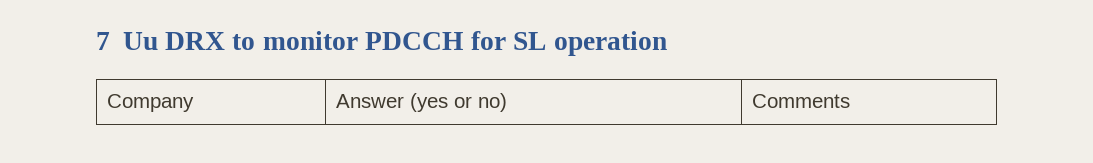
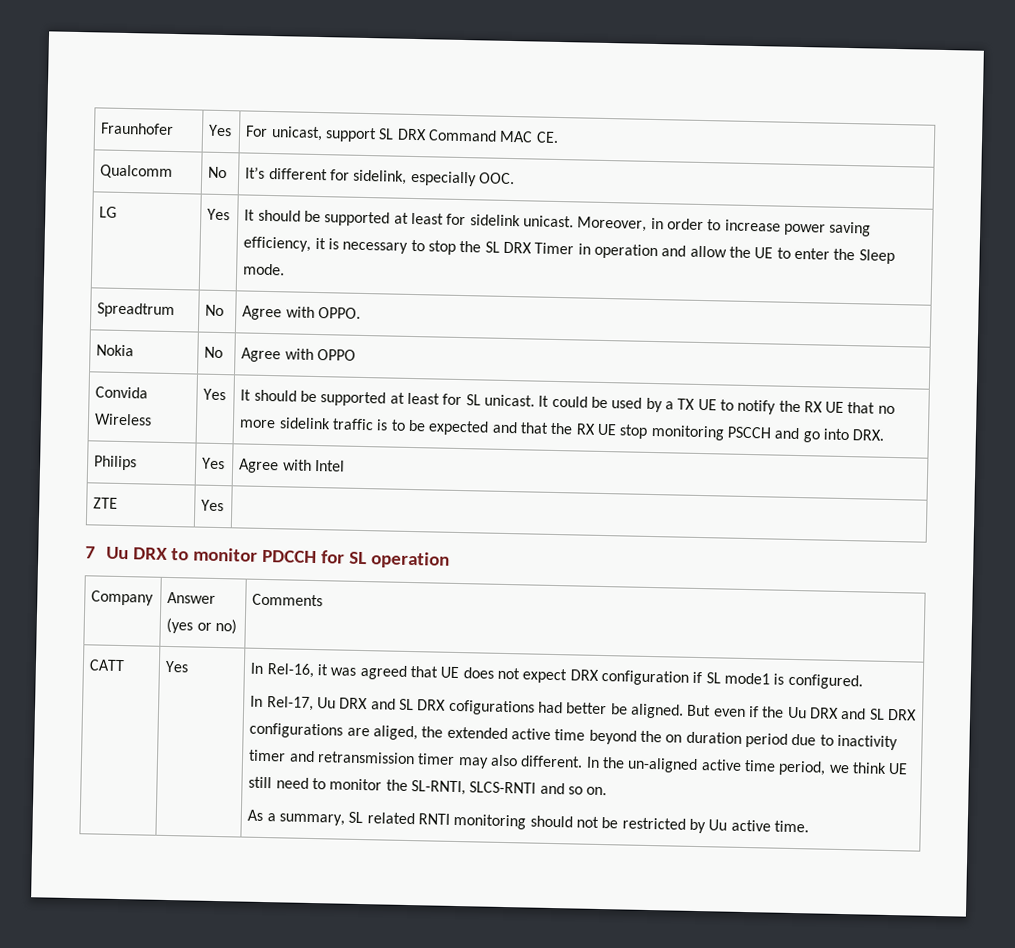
+ Fraunhofer | Yes | For unicast, support SL DRX Command MAC CE.
+ Qualcomm | No | It’s different for sidelink, especially OOC.
+ LG | Yes | It should be supported at least for sidelink unicast. Moreover, in order to increase power saving efficiency, it is necessary to stop the SL DRX Timer in operation and allow the UE to enter the Sleep mode.
+ Spreadtrum | No | Agree with OPPO.
+ Nokia | No | Agree with OPPO
+ Convida Wireless | Yes | It should be supported at least for SL unicast. It could be used by a TX UE to notify the RX UE that no more sidelink traffic is to be expected and that the RX UE stop monitoring PSCCH and go into DRX.
+ Philips | Yes | Agree with Intel
+ ZTE | Yes |
+ CATT | Yes | In Rel-16, it was agreed that UE does not expect DRX configuration if SL mode1 is configured.
+ In Rel-17, Uu DRX and SL DRX cofigurations had better be aligned. But even if the Uu DRX and SL DRX configurations are aliged, the extended active time beyond the on duration period due to inactivity timer and retransmission timer may also different. In the un-aligned active time period, we think UE still need to monitor the SL-RNTI, SLCS-RNTI and so on.
+ As a summary, SL related RNTI monitoring should not be restricted by Uu active time.

